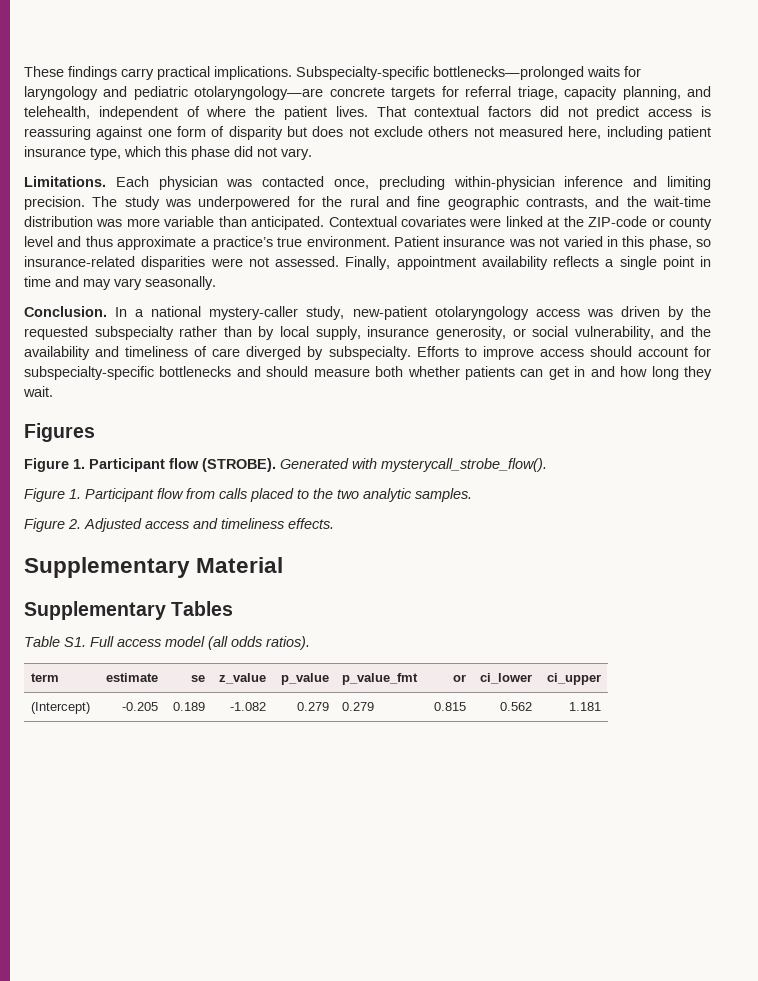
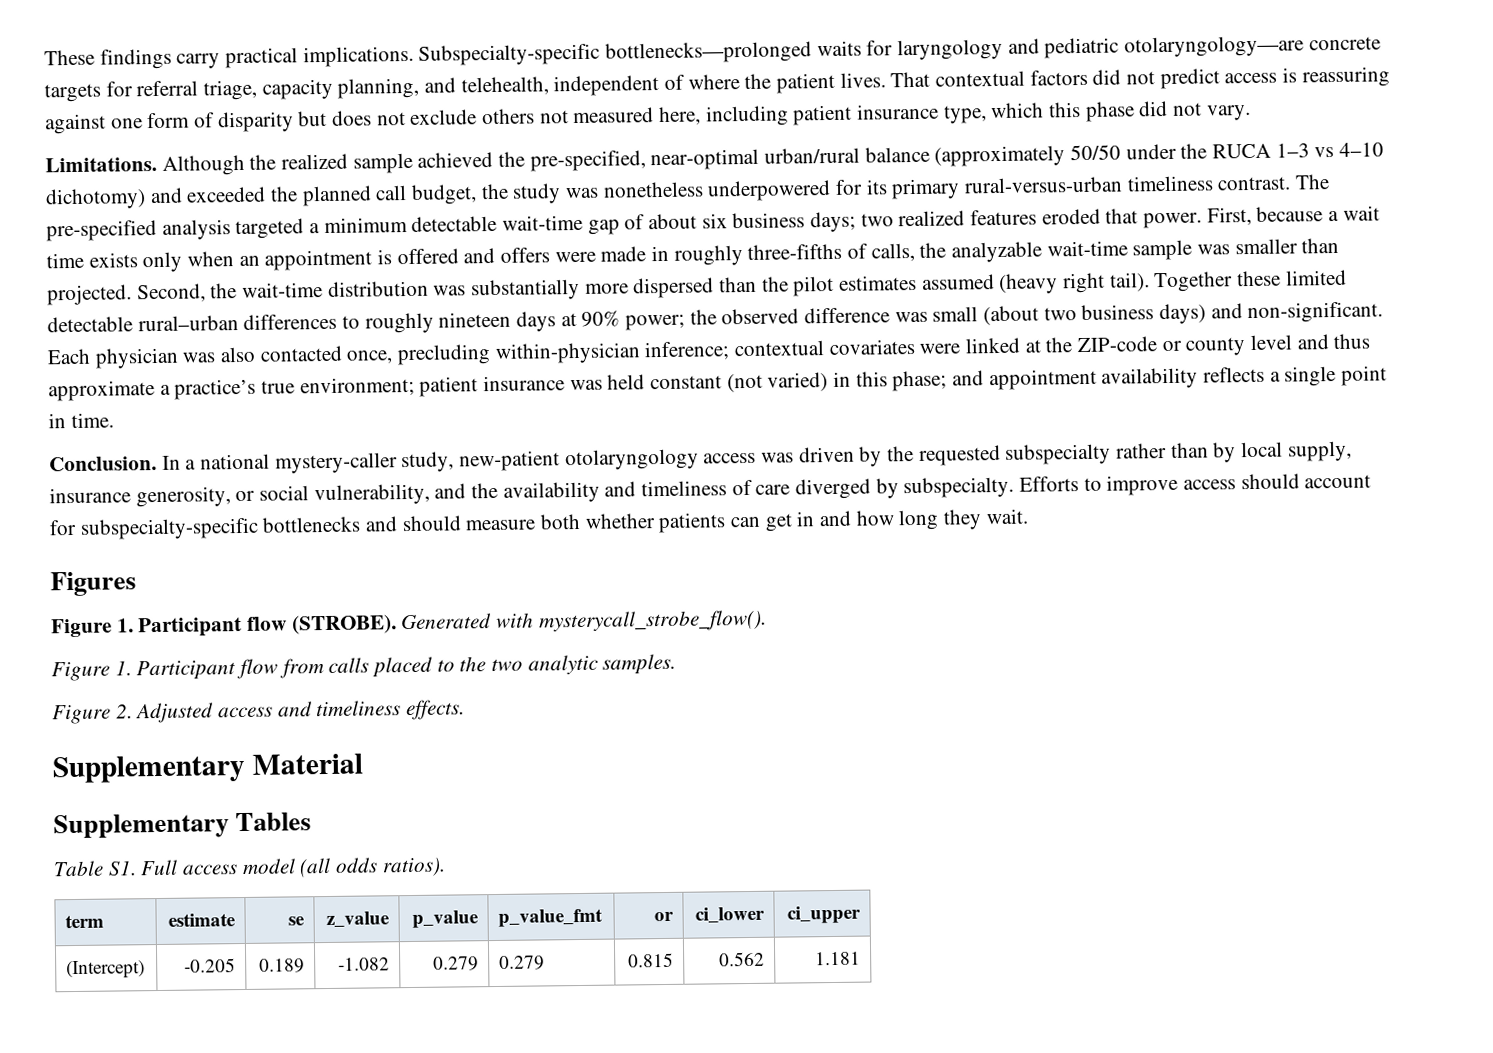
+ Although the realized sample achieved the pre-specified, near-optimal urban/rural balance (approximately 50/50 under the RUCA 1–3 vs 4–10 dichotomy) and exceeded the planned call budget, the study was nonetheless underpowered for its primary rural-versus-urban timeliness contrast. The pre-specified analysis targeted a minimum detectable wait-time gap of about six business days; two realized features eroded that power. First, because a wait time exists only when an appointment is offered and offers were made in roughly three-fifths of calls, the analyzable wait-time sample was smaller than projected. Second, the wait-time distribution was substantially more dispersed than the pilot estimates assumed (heavy right tail). Together these limited detectable rural–urban differences to roughly nineteen days at 90% power; the observed difference was small (about two business days) and non-significant.
- Each physician was contacted once, precluding within-physician inference and limiting precision. The study was underpowered for the rural and fine geographic contrasts, and the wait-time distribution was more variable than anticipated. Contextual covariates were linked at the ZIP-code or county level and thus approximate a practice’s true environment. Patient insurance was not varied in this phase, so insurance-related disparities were not assessed. Finally, appointment availability reflects a single point in time and may vary seasonally.
+ Each physician was also contacted once, precluding within-physician inference; contextual covariates were linked at the ZIP-code or county level and thus approximate a practice’s true environment; patient insurance was held constant (not varied) in this phase; and appointment availability reflects a single point in time.

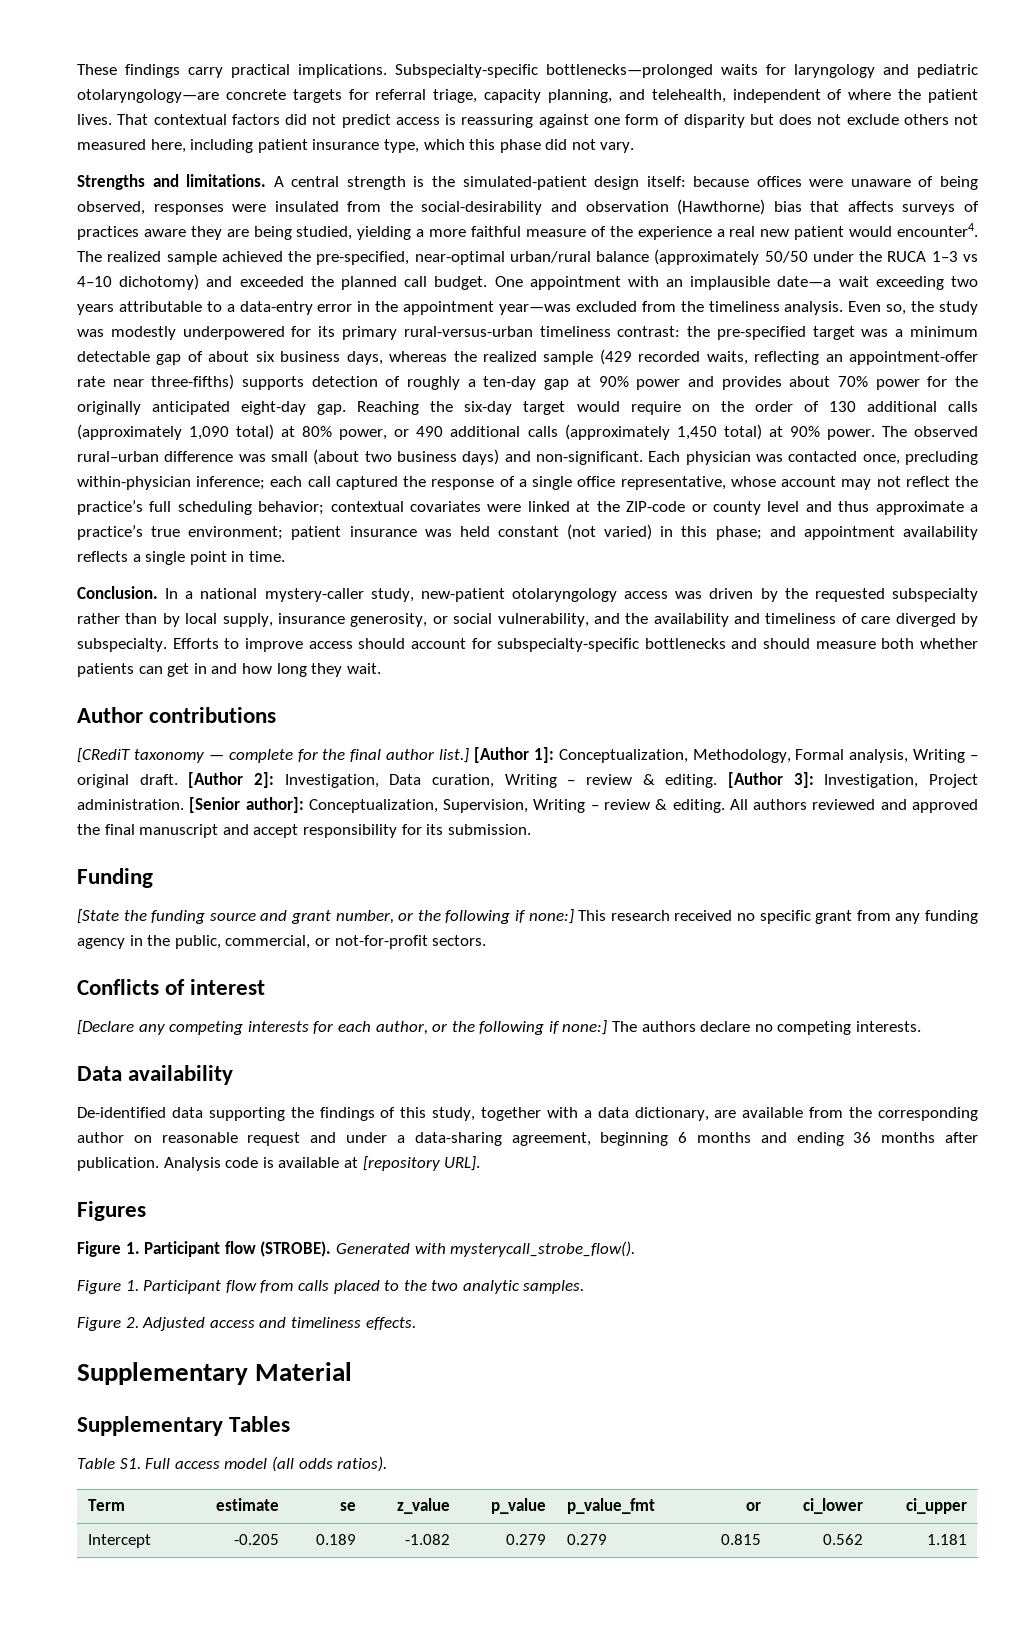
- Limitations. Although the realized sample achieved the pre-specified, near-optimal urban/rural balance (approximately 50/50 under the RUCA 1–3 vs 4–10 dichotomy) and exceeded the planned call budget, the study was nonetheless underpowered for its primary rural-versus-urban timeliness contrast. The pre-specified analysis targeted a minimum detectable wait-time gap of about six business days; two realized features eroded that power. First, because a wait time exists only when an appointment is offered and offers were made in roughly three-fifths of calls, the analyzable wait-time sample was smaller than projected. Second, the wait-time distribution was substantially more dispersed than the pilot estimates assumed (heavy right tail). Together these limited detectable rural–urban differences to roughly nineteen days at 90% power; the observed difference was small (about two business days) and non-significant.
+ Strengths and limitations. A central strength is the simulated-patient design itself: because offices were unaware of being observed, responses were insulated from the social-desirability and observation (Hawthorne) bias that affects surveys of practices aware they are being studied, yielding a more faithful measure of the experience a real new patient would encounter4. The realized sample achieved the pre-specified, near-optimal urban/rural balance (approximately 50/50 under the RUCA 1–3 vs 4–10 dichotomy) and exceeded the planned call budget. One appointment with an implausible date—a wait exceeding two years attributable to a data-entry error in the appointment year—was excluded from the timeliness analysis. Even so, the study was modestly underpowered for its primary rural-versus-urban timeliness contrast: the pre-specified target was a minimum detectable gap of about six business days, whereas the realized sample (429 recorded waits, reflecting an appointment-offer rate near three-fifths) supports detection of roughly a ten-day gap at 90% power and provides about 70% power for the originally anticipated eight-day gap. Reaching the six-day target would require on the order of 130 additional calls (approximately 1,090 total) at 80% power, or 490 additional calls (approximately 1,450 total) at 90% power. The observed rural–urban difference was small (about two business days) and non-significant.
- Each physician was also contacted once, precluding within-physician inference; contextual covariates were linked at the ZIP-code or county level and thus approximate a practice’s true environment; patient insurance was held constant (not varied) in this phase; and appointment availability reflects a single point in time.
+ Each physician was contacted once, precluding within-physician inference; each call captured the response of a single office representative, whose account may not reflect the practice’s full scheduling behavior; contextual covariates were linked at the ZIP-code or county level and thus approximate a practice’s true environment; patient insurance was held constant (not varied) in this phase; and appointment availability reflects a single point in time.
+ Author contributions
+ [CRediT taxonomy — complete for the final author list.] [Author 1]: Conceptualization, Methodology, Formal analysis, Writing – original draft. [Author 2]: Investigation, Data curation, Writing – review & editing. [Author 3]: Investigation, Project administration. [Senior author]: Conceptualization, Supervision, Writing – review & editing. All authors reviewed and approved the final manuscript and accept responsibility for its submission.
+ Funding
+ [State the funding source and grant number, or the following if none:] This research received no specific grant from any funding agency in the public, commercial, or not-for-profit sectors.
+ Conflicts of interest
+ [Declare any competing interests for each author, or the following if none:] The authors declare no competing interests.
+ Data availability
+ De-identified data supporting the findings of this study, together with a data dictionary, are available from the corresponding author on reasonable request and under a data-sharing agreement, beginning 6 months and ending 36 months after publication. Analysis code is available at [repository URL].
- term | estimate | se | z_value | p_value | p_value_fmt | or | ci_lower | ci_upper
+ Term | estimate | se | z_value | p_value | p_value_fmt | or | ci_lower | ci_upper
- (Intercept) | -0.205 | 0.189 | -1.082 | 0.279 | 0.279 | 0.815 | 0.562 | 1.181
+ Intercept | -0.205 | 0.189 | -1.082 | 0.279 | 0.279 | 0.815 | 0.562 | 1.181

